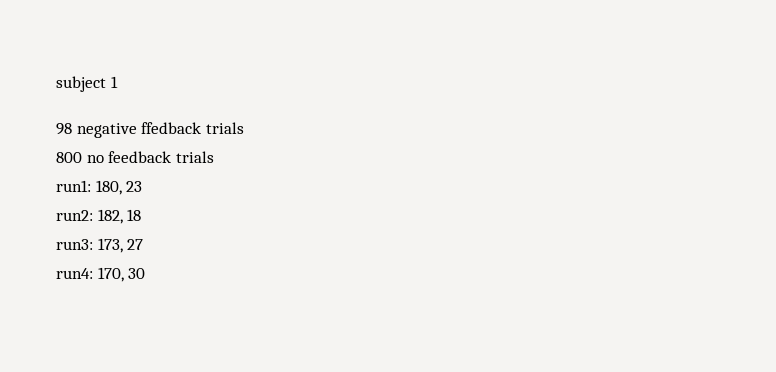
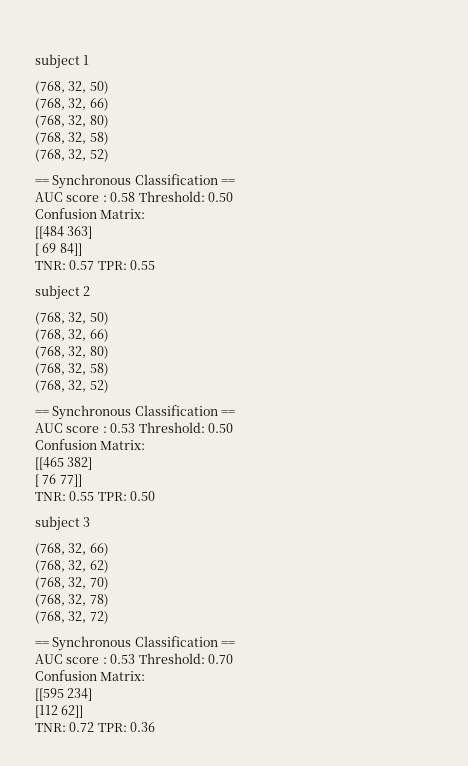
  subject 1
- 98 negative ffedback trials
- 800 no feedback trials
- run1: 180, 23
- run2: 182, 18
- run3: 173, 27
- run4: 170, 30
+ (768, 32, 50)
+ (768, 32, 66)
+ (768, 32, 80)
+ (768, 32, 58)
+ (768, 32, 52)
+ == Synchronous Classification ==
+ AUC score : 0.58 Threshold: 0.50
+ Confusion Matrix:
+ [[484 363]
+ [ 69 84]]
+ TNR: 0.57 TPR: 0.55
+ subject 2
+ (768, 32, 50)
+ (768, 32, 66)
+ (768, 32, 80)
+ (768, 32, 58)
+ (768, 32, 52)
+ == Synchronous Classification ==
+ AUC score : 0.53 Threshold: 0.50
+ Confusion Matrix:
+ [[465 382]
+ [ 76 77]]
+ TNR: 0.55 TPR: 0.50
+ subject 3
+ (768, 32, 66)
+ (768, 32, 62)
+ (768, 32, 70)
+ (768, 32, 78)
+ (768, 32, 72)
+ == Synchronous Classification ==
+ AUC score : 0.53 Threshold: 0.70
+ Confusion Matrix:
+ [[595 234]
+ [112 62]]
+ TNR: 0.72 TPR: 0.36

